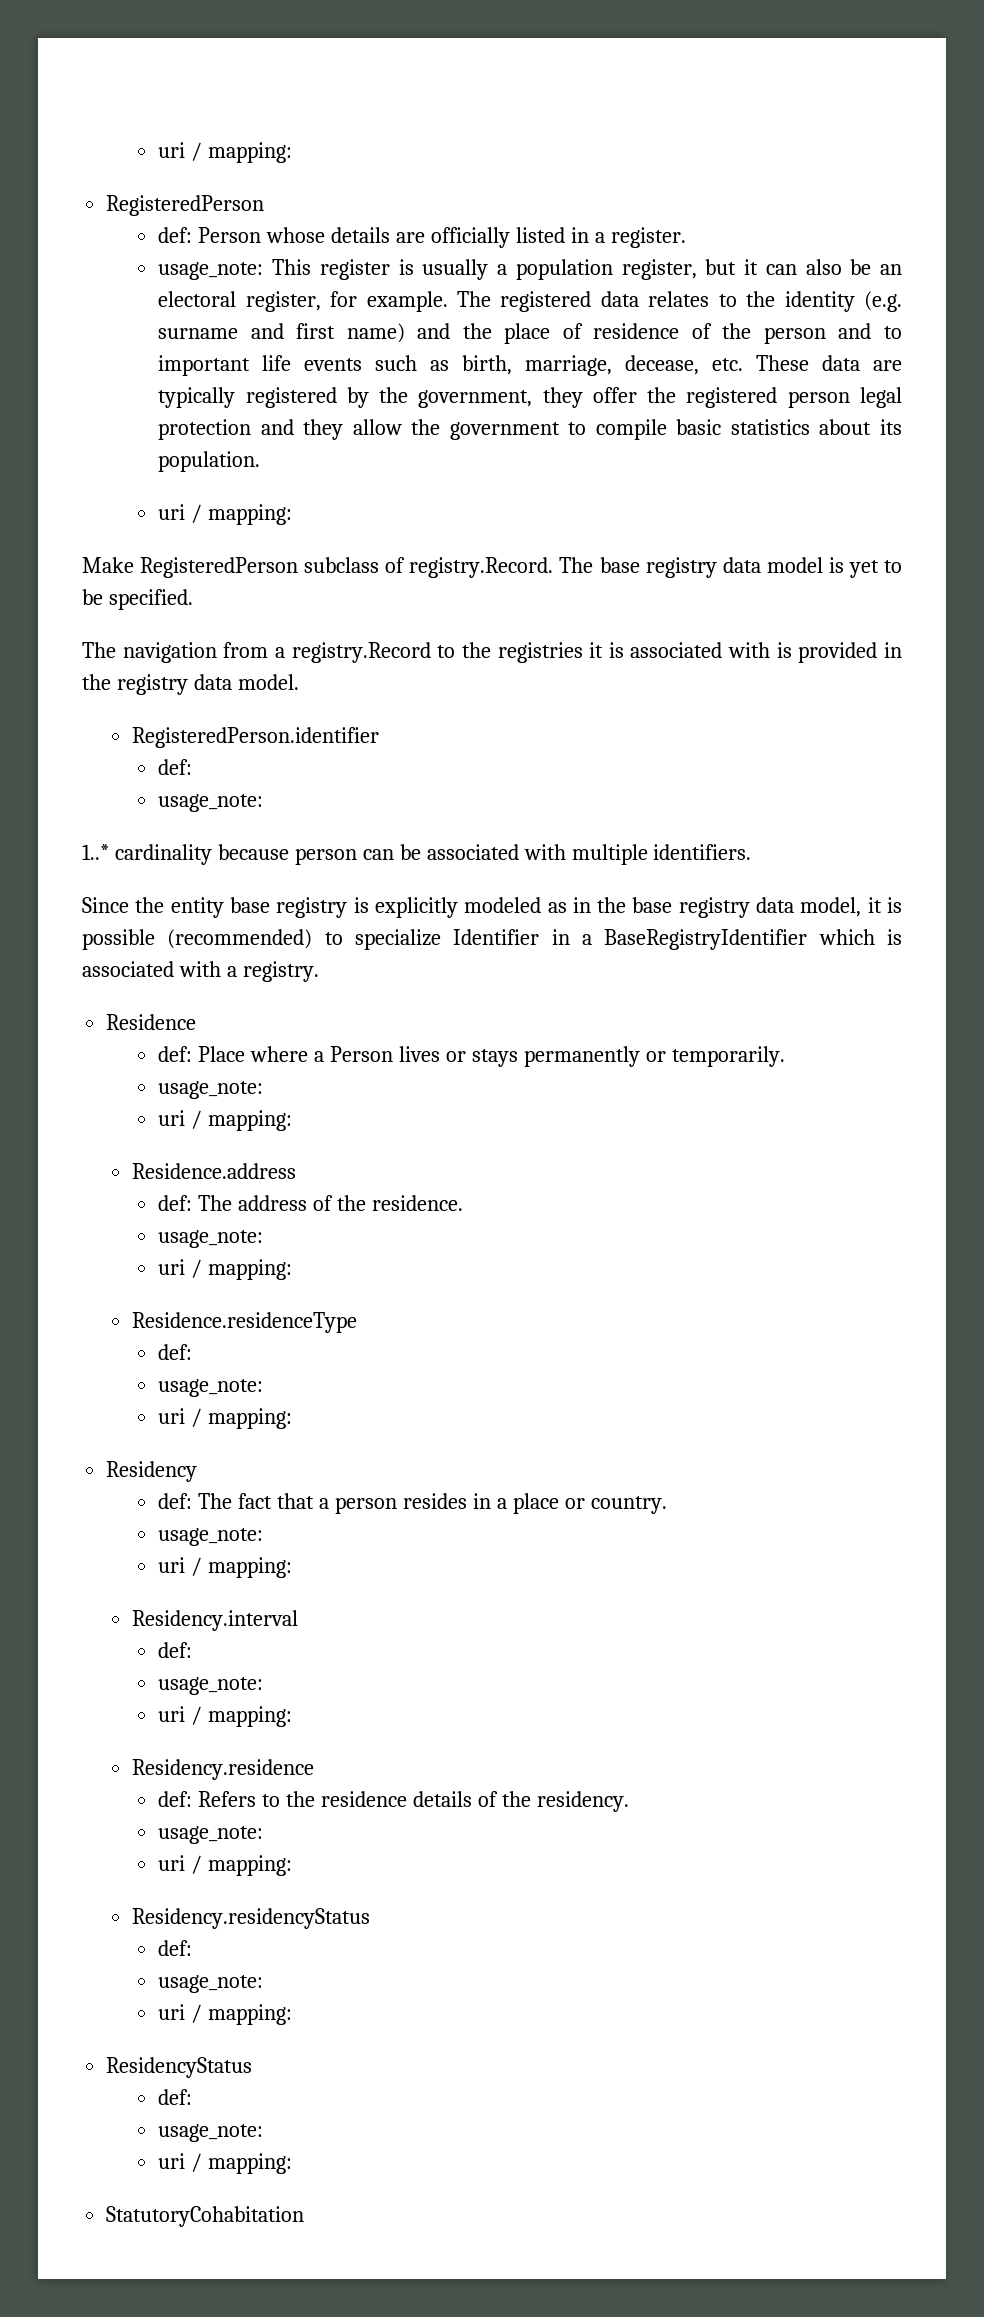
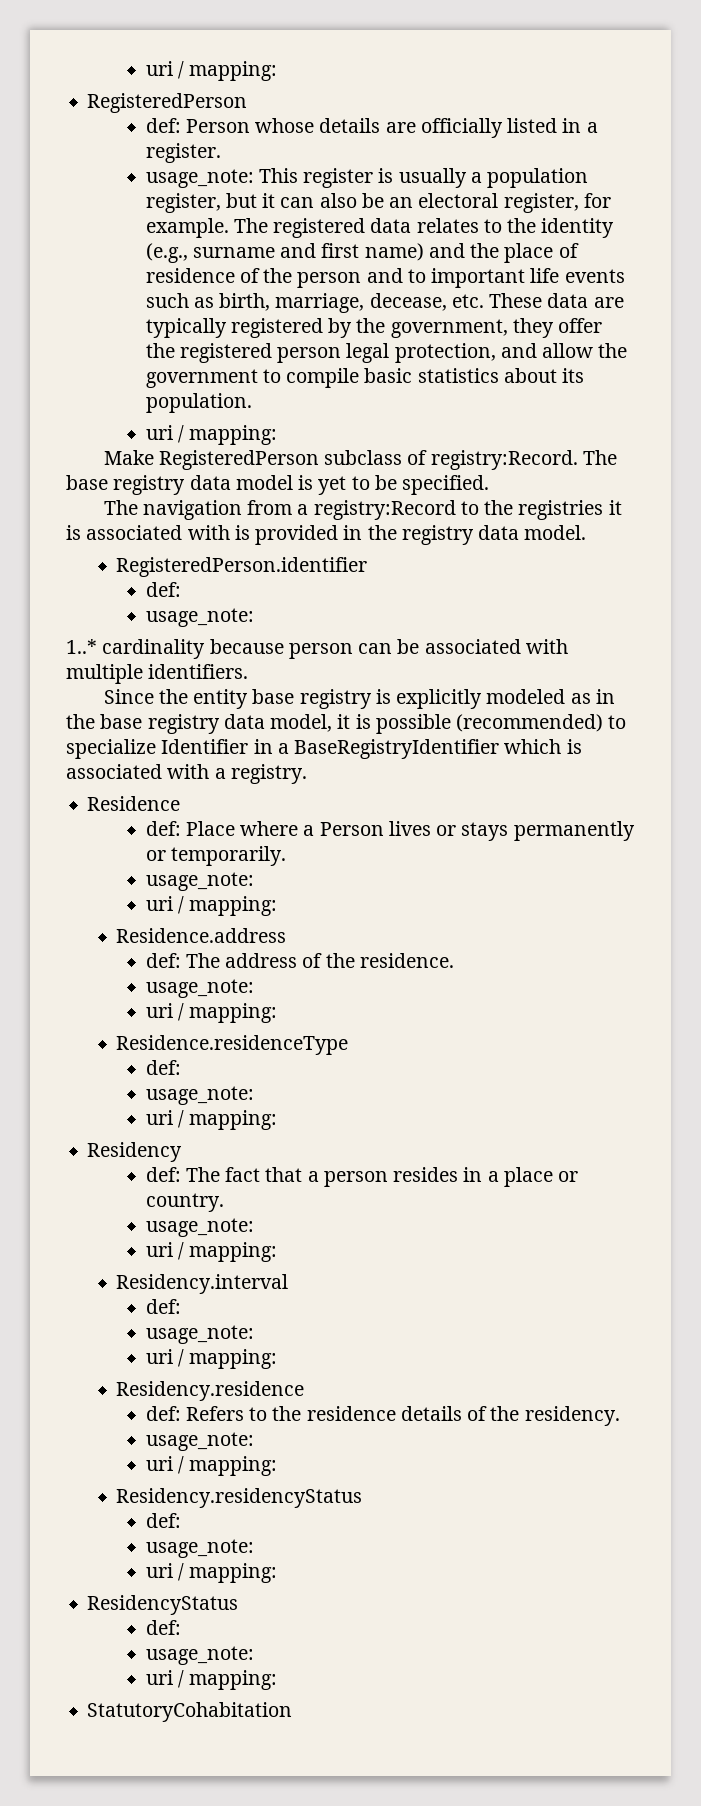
- The registered data relates to the identity (e.g. surname and first name) and the place of residence of the person and to important life events such as birth, marriage, decease, etc. These data are typically registered by the government, they offer the registered person legal protection and they allow the government to compile basic statistics about its population.
+ The registered data relates to the identity (e.g., surname and first name) and the place of residence of the person and to important life events such as birth, marriage, decease, etc. These data are typically registered by the government, they offer the registered person legal protection, and allow the government to compile basic statistics about its population.
- Make RegisteredPerson subclass of registry.Record. The base registry data model is yet to be specified.
+ Make RegisteredPerson subclass of registry:Record. The base registry data model is yet to be specified.
- The navigation from a registry.Record to the registries it is associated with is provided in the registry data model.
+ The navigation from a registry:Record to the registries it is associated with is provided in the registry data model.

